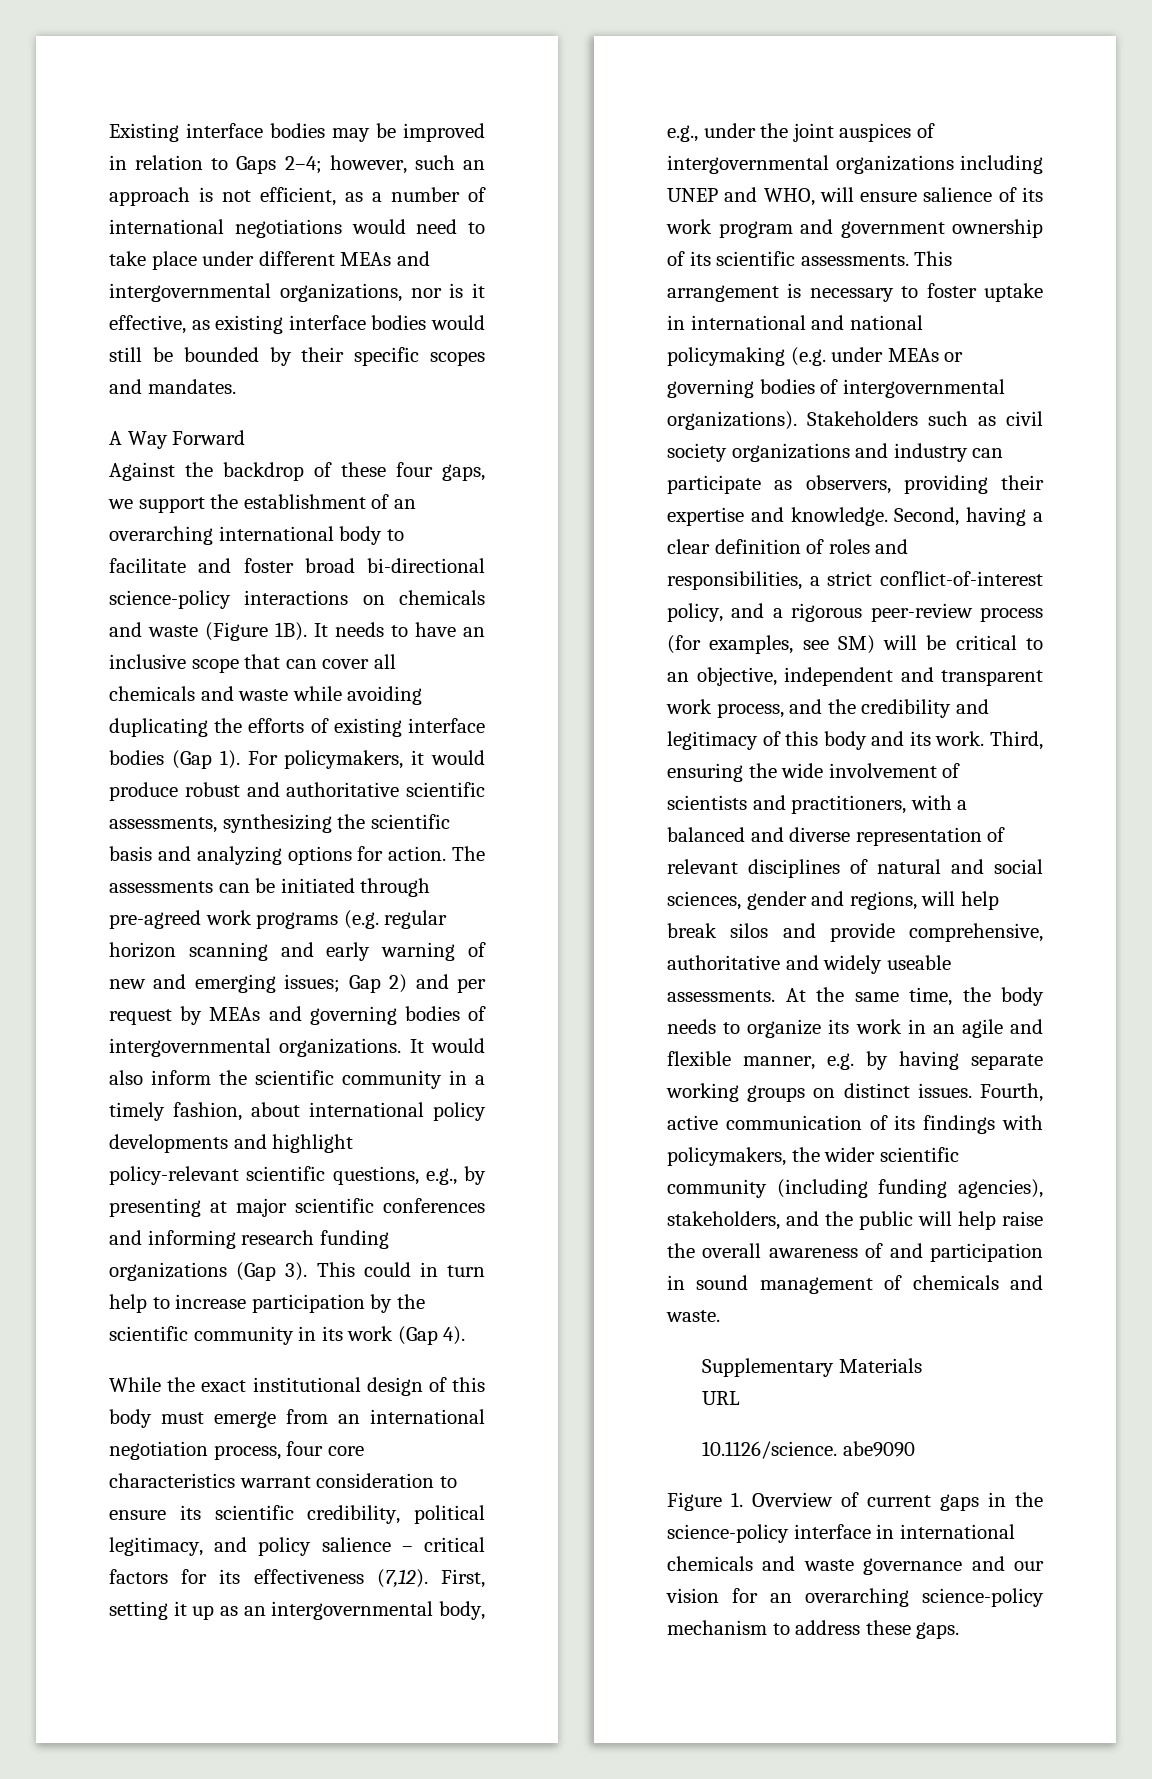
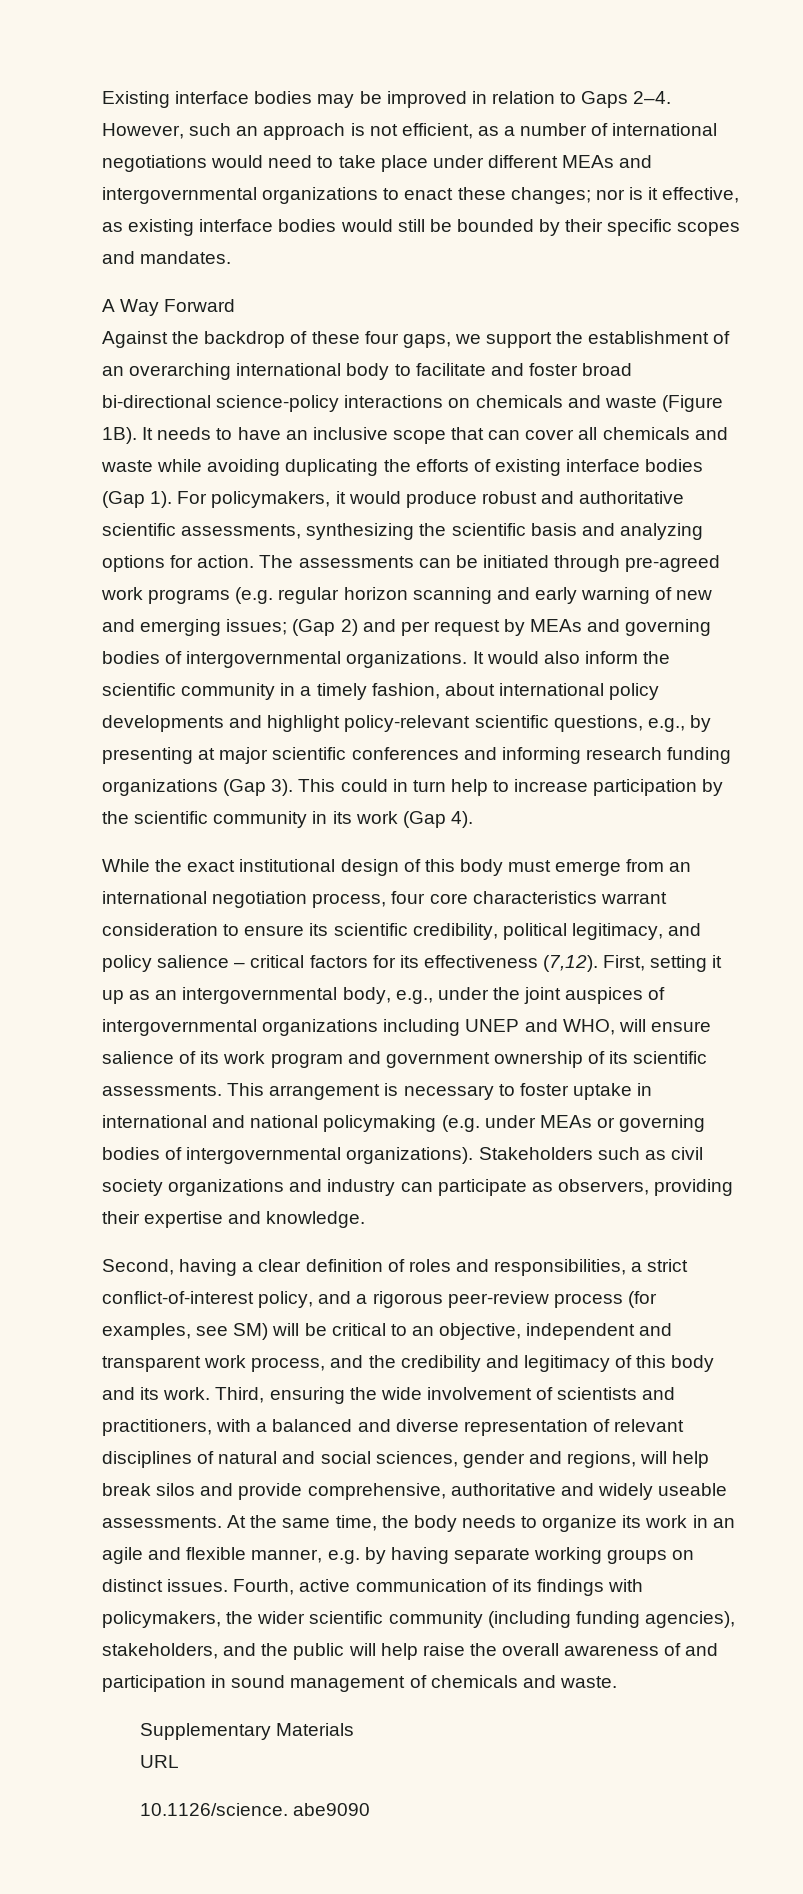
- Existing interface bodies may be improved in relation to Gaps 2–4; however, such an approach is not efficient, as a number of international negotiations would need to take place under different MEAs and intergovernmental organizations, nor is it effective, as existing interface bodies would still be bounded by their specific scopes and mandates.
+ Existing interface bodies may be improved in relation to Gaps 2–4. However, such an approach is not efficient, as a number of international negotiations would need to take place under different MEAs and intergovernmental organizations to enact these changes; nor is it effective, as existing interface bodies would still be bounded by their specific scopes and mandates.
- The assessments can be initiated through pre-agreed work programs (e.g. regular horizon scanning and early warning of new and emerging issues; Gap 2) and per request by MEAs and governing bodies of intergovernmental organizations.
+ The assessments can be initiated through pre-agreed work programs (e.g. regular horizon scanning and early warning of new and emerging issues; (Gap 2) and per request by MEAs and governing bodies of intergovernmental organizations.
- Stakeholders such as civil society organizations and industry can participate as observers, providing their expertise and knowledge. Second, having a clear definition of roles and responsibilities, a strict conflict-of-interest policy, and a rigorous peer-review process (for examples, see SM) will be critical to an objective, independent and transparent work process, and the credibility and legitimacy of this body and its work.
+ Stakeholders such as civil society organizations and industry can participate as observers, providing their expertise and knowledge.
+ Second, having a clear definition of roles and responsibilities, a strict conflict-of-interest policy, and a rigorous peer-review process (for examples, see SM) will be critical to an objective, independent and transparent work process, and the credibility and legitimacy of this body and its work.
- Figure 1. Overview of current gaps in the science-policy interface in international chemicals and waste governance and our vision for an overarching science-policy mechanism to address these gaps.

